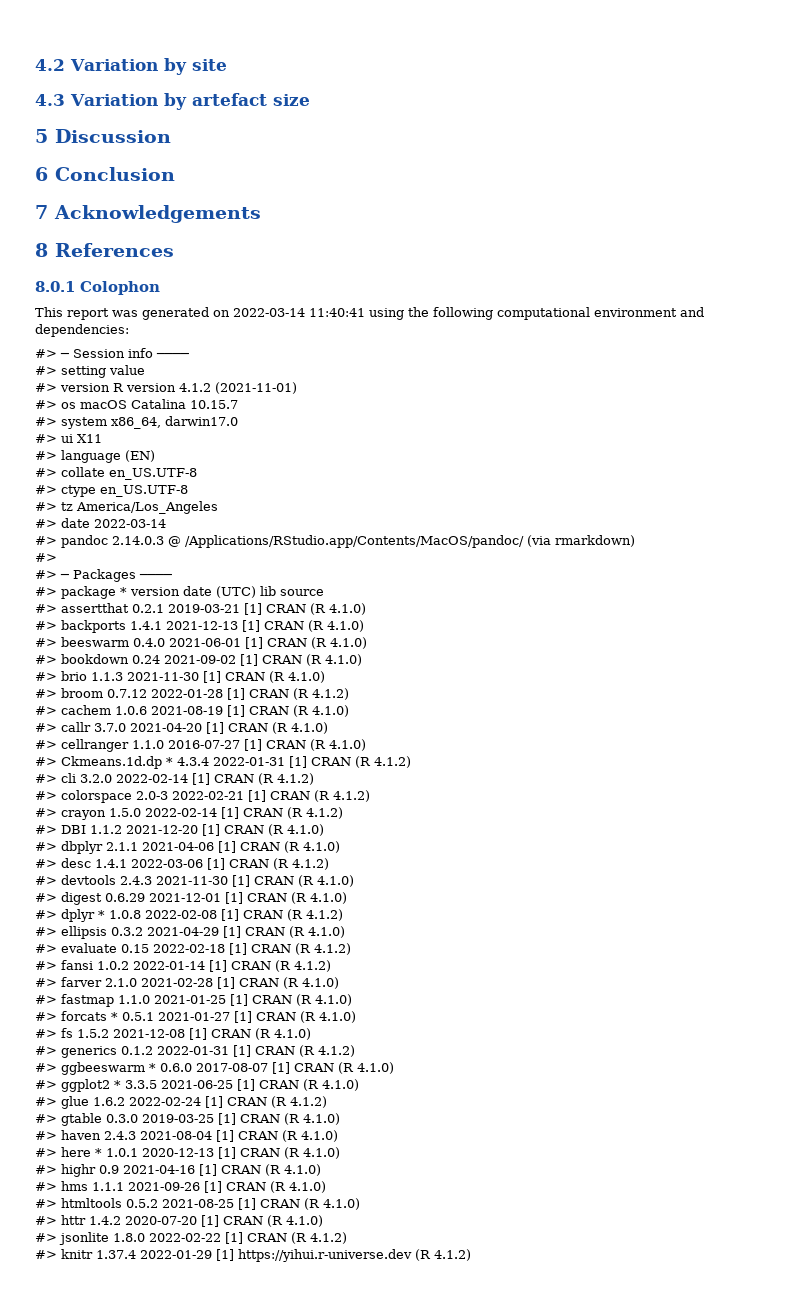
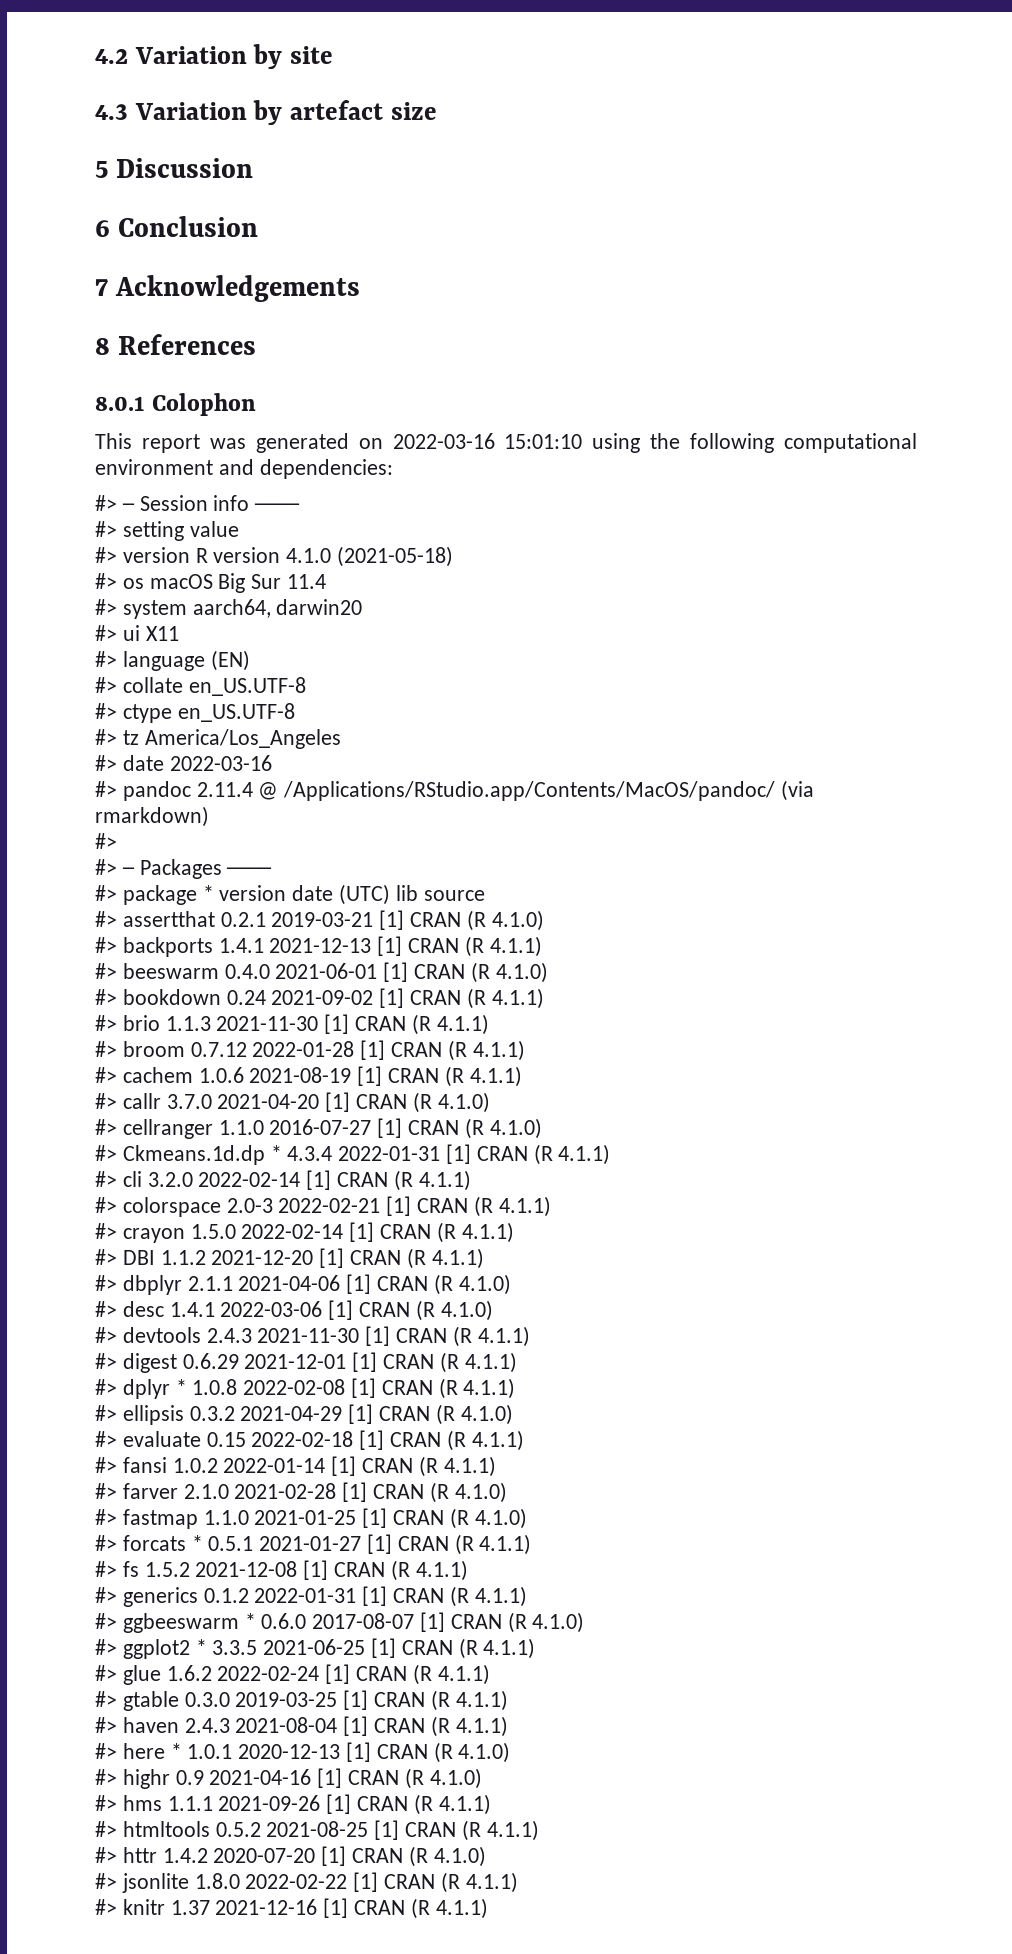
- This report was generated on 2022-03-14 11:40:41 using the following computational environment and dependencies:
+ This report was generated on 2022-03-16 15:01:10 using the following computational environment and dependencies:
- #> version R version 4.1.2 (2021-11-01)
+ #> version R version 4.1.0 (2021-05-18)
- #> os macOS Catalina 10.15.7
+ #> os macOS Big Sur 11.4
- #> system x86_64, darwin17.0
+ #> system aarch64, darwin20
- #> date 2022-03-14
+ #> date 2022-03-16
- #> pandoc 2.14.0.3 @ /Applications/RStudio.app/Contents/MacOS/pandoc/ (via rmarkdown)
+ #> pandoc 2.11.4 @ /Applications/RStudio.app/Contents/MacOS/pandoc/ (via rmarkdown)
- #> backports 1.4.1 2021-12-13 [1] CRAN (R 4.1.0)
+ #> backports 1.4.1 2021-12-13 [1] CRAN (R 4.1.1)
- #> bookdown 0.24 2021-09-02 [1] CRAN (R 4.1.0)
+ #> bookdown 0.24 2021-09-02 [1] CRAN (R 4.1.1)
- #> brio 1.1.3 2021-11-30 [1] CRAN (R 4.1.0)
+ #> brio 1.1.3 2021-11-30 [1] CRAN (R 4.1.1)
- #> broom 0.7.12 2022-01-28 [1] CRAN (R 4.1.2)
+ #> broom 0.7.12 2022-01-28 [1] CRAN (R 4.1.1)
- #> cachem 1.0.6 2021-08-19 [1] CRAN (R 4.1.0)
+ #> cachem 1.0.6 2021-08-19 [1] CRAN (R 4.1.1)
- #> Ckmeans.1d.dp * 4.3.4 2022-01-31 [1] CRAN (R 4.1.2)
+ #> Ckmeans.1d.dp * 4.3.4 2022-01-31 [1] CRAN (R 4.1.1)
- #> cli 3.2.0 2022-02-14 [1] CRAN (R 4.1.2)
+ #> cli 3.2.0 2022-02-14 [1] CRAN (R 4.1.1)
- #> colorspace 2.0-3 2022-02-21 [1] CRAN (R 4.1.2)
+ #> colorspace 2.0-3 2022-02-21 [1] CRAN (R 4.1.1)
- #> crayon 1.5.0 2022-02-14 [1] CRAN (R 4.1.2)
+ #> crayon 1.5.0 2022-02-14 [1] CRAN (R 4.1.1)
- #> DBI 1.1.2 2021-12-20 [1] CRAN (R 4.1.0)
+ #> DBI 1.1.2 2021-12-20 [1] CRAN (R 4.1.1)
- #> desc 1.4.1 2022-03-06 [1] CRAN (R 4.1.2)
+ #> desc 1.4.1 2022-03-06 [1] CRAN (R 4.1.0)
- #> devtools 2.4.3 2021-11-30 [1] CRAN (R 4.1.0)
+ #> devtools 2.4.3 2021-11-30 [1] CRAN (R 4.1.1)
- #> digest 0.6.29 2021-12-01 [1] CRAN (R 4.1.0)
+ #> digest 0.6.29 2021-12-01 [1] CRAN (R 4.1.1)
- #> dplyr * 1.0.8 2022-02-08 [1] CRAN (R 4.1.2)
+ #> dplyr * 1.0.8 2022-02-08 [1] CRAN (R 4.1.1)
- #> evaluate 0.15 2022-02-18 [1] CRAN (R 4.1.2)
+ #> evaluate 0.15 2022-02-18 [1] CRAN (R 4.1.1)
- #> fansi 1.0.2 2022-01-14 [1] CRAN (R 4.1.2)
+ #> fansi 1.0.2 2022-01-14 [1] CRAN (R 4.1.1)
- #> forcats * 0.5.1 2021-01-27 [1] CRAN (R 4.1.0)
+ #> forcats * 0.5.1 2021-01-27 [1] CRAN (R 4.1.1)
- #> fs 1.5.2 2021-12-08 [1] CRAN (R 4.1.0)
+ #> fs 1.5.2 2021-12-08 [1] CRAN (R 4.1.1)
- #> generics 0.1.2 2022-01-31 [1] CRAN (R 4.1.2)
+ #> generics 0.1.2 2022-01-31 [1] CRAN (R 4.1.1)
- #> ggplot2 * 3.3.5 2021-06-25 [1] CRAN (R 4.1.0)
+ #> ggplot2 * 3.3.5 2021-06-25 [1] CRAN (R 4.1.1)
- #> glue 1.6.2 2022-02-24 [1] CRAN (R 4.1.2)
+ #> glue 1.6.2 2022-02-24 [1] CRAN (R 4.1.1)
- #> gtable 0.3.0 2019-03-25 [1] CRAN (R 4.1.0)
+ #> gtable 0.3.0 2019-03-25 [1] CRAN (R 4.1.1)
- #> haven 2.4.3 2021-08-04 [1] CRAN (R 4.1.0)
+ #> haven 2.4.3 2021-08-04 [1] CRAN (R 4.1.1)
- #> hms 1.1.1 2021-09-26 [1] CRAN (R 4.1.0)
+ #> hms 1.1.1 2021-09-26 [1] CRAN (R 4.1.1)
- #> htmltools 0.5.2 2021-08-25 [1] CRAN (R 4.1.0)
+ #> htmltools 0.5.2 2021-08-25 [1] CRAN (R 4.1.1)
- #> jsonlite 1.8.0 2022-02-22 [1] CRAN (R 4.1.2)
+ #> jsonlite 1.8.0 2022-02-22 [1] CRAN (R 4.1.1)
- #> knitr 1.37.4 2022-01-29 [1] https://yihui.r-universe.dev (R 4.1.2)
+ #> knitr 1.37 2021-12-16 [1] CRAN (R 4.1.1)

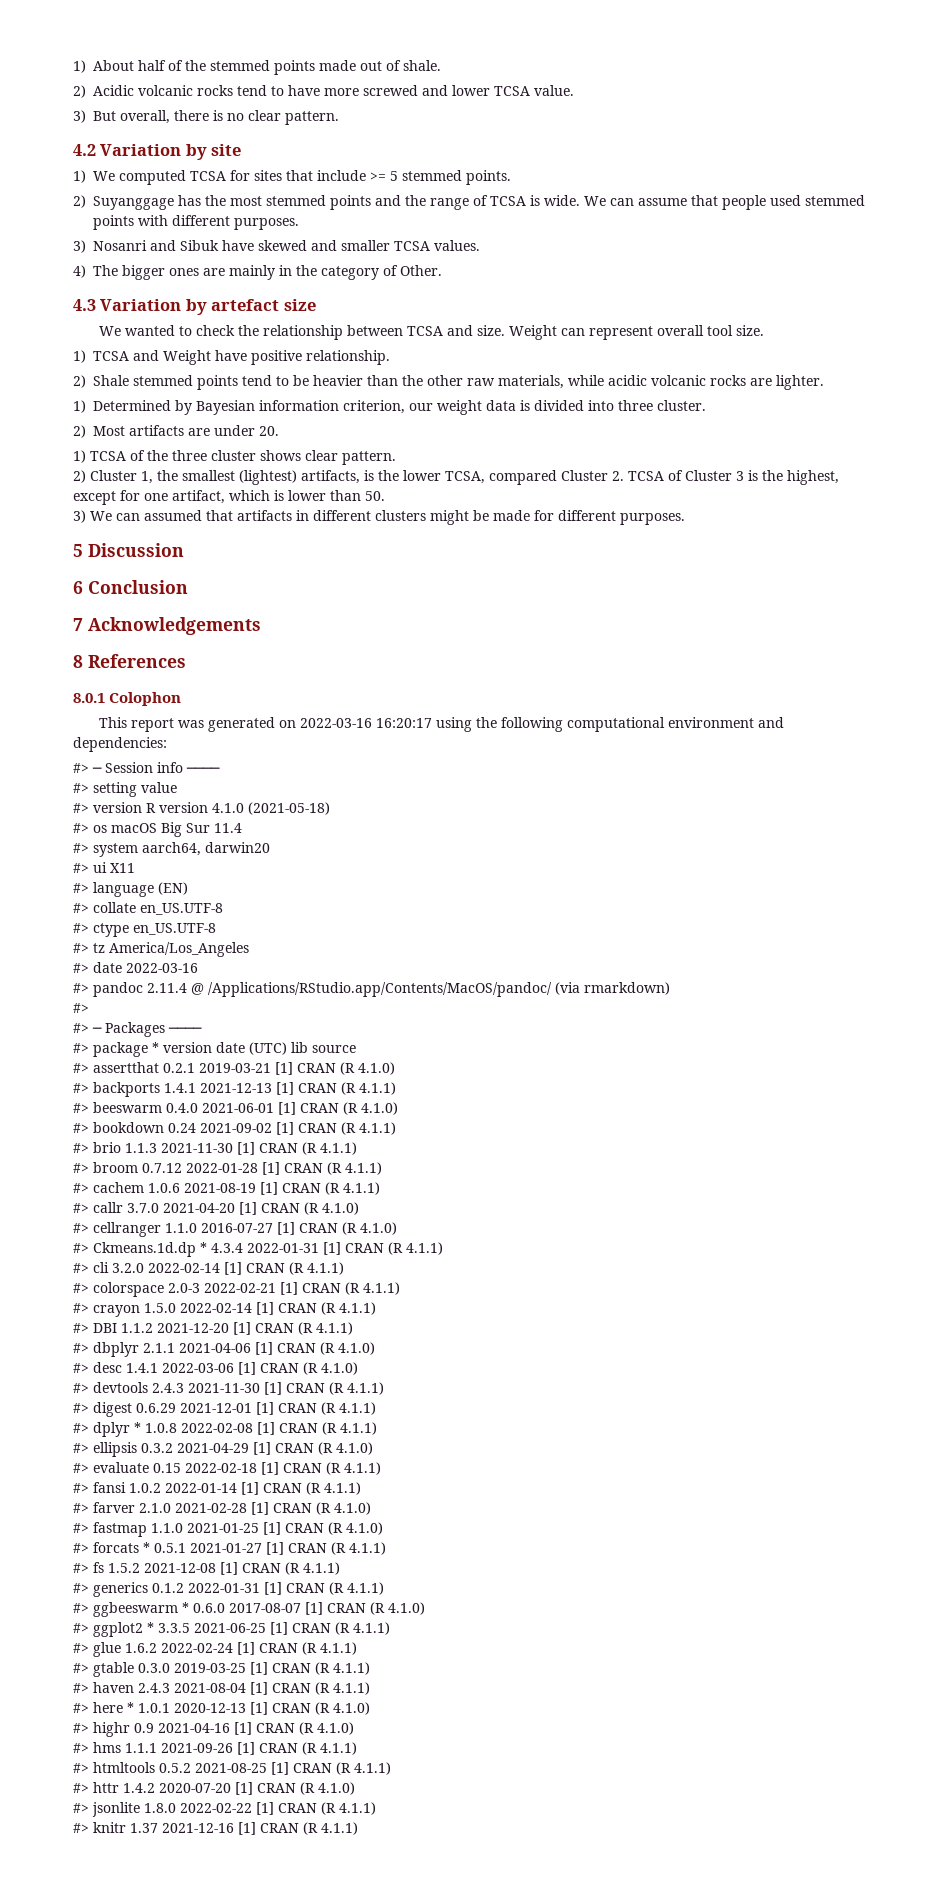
+ 1) About half of the stemmed points made out of shale.
+ 2) Acidic volcanic rocks tend to have more screwed and lower TCSA value.
+ 3) But overall, there is no clear pattern.
  4.2 Variation by site
+ 1) We computed TCSA for sites that include >= 5 stemmed points.
+ 2) Suyanggage has the most stemmed points and the range of TCSA is wide. We can assume that people used stemmed points with different purposes.
+ 3) Nosanri and Sibuk have skewed and smaller TCSA values.
+ 4) The bigger ones are mainly in the category of Other.
+ We wanted to check the relationship between TCSA and size. Weight can represent overall tool size.
+ 1) TCSA and Weight have positive relationship.
+ 2) Shale stemmed points tend to be heavier than the other raw materials, while acidic volcanic rocks are lighter.
+ 1) Determined by Bayesian information criterion, our weight data is divided into three cluster.
+ 2) Most artifacts are under 20.
+ 1) TCSA of the three cluster shows clear pattern.
+ 2) Cluster 1, the smallest (lightest) artifacts, is the lower TCSA, compared Cluster 2. TCSA of Cluster 3 is the highest, except for one artifact, which is lower than 50.
+ 3) We can assumed that artifacts in different clusters might be made for different purposes.
- This report was generated on 2022-03-16 15:01:10 using the following computational environment and dependencies:
+ This report was generated on 2022-03-16 16:20:17 using the following computational environment and dependencies:

